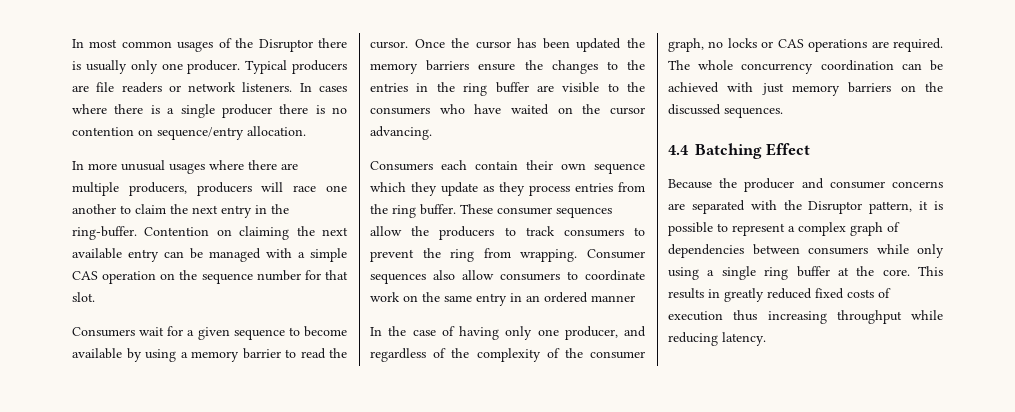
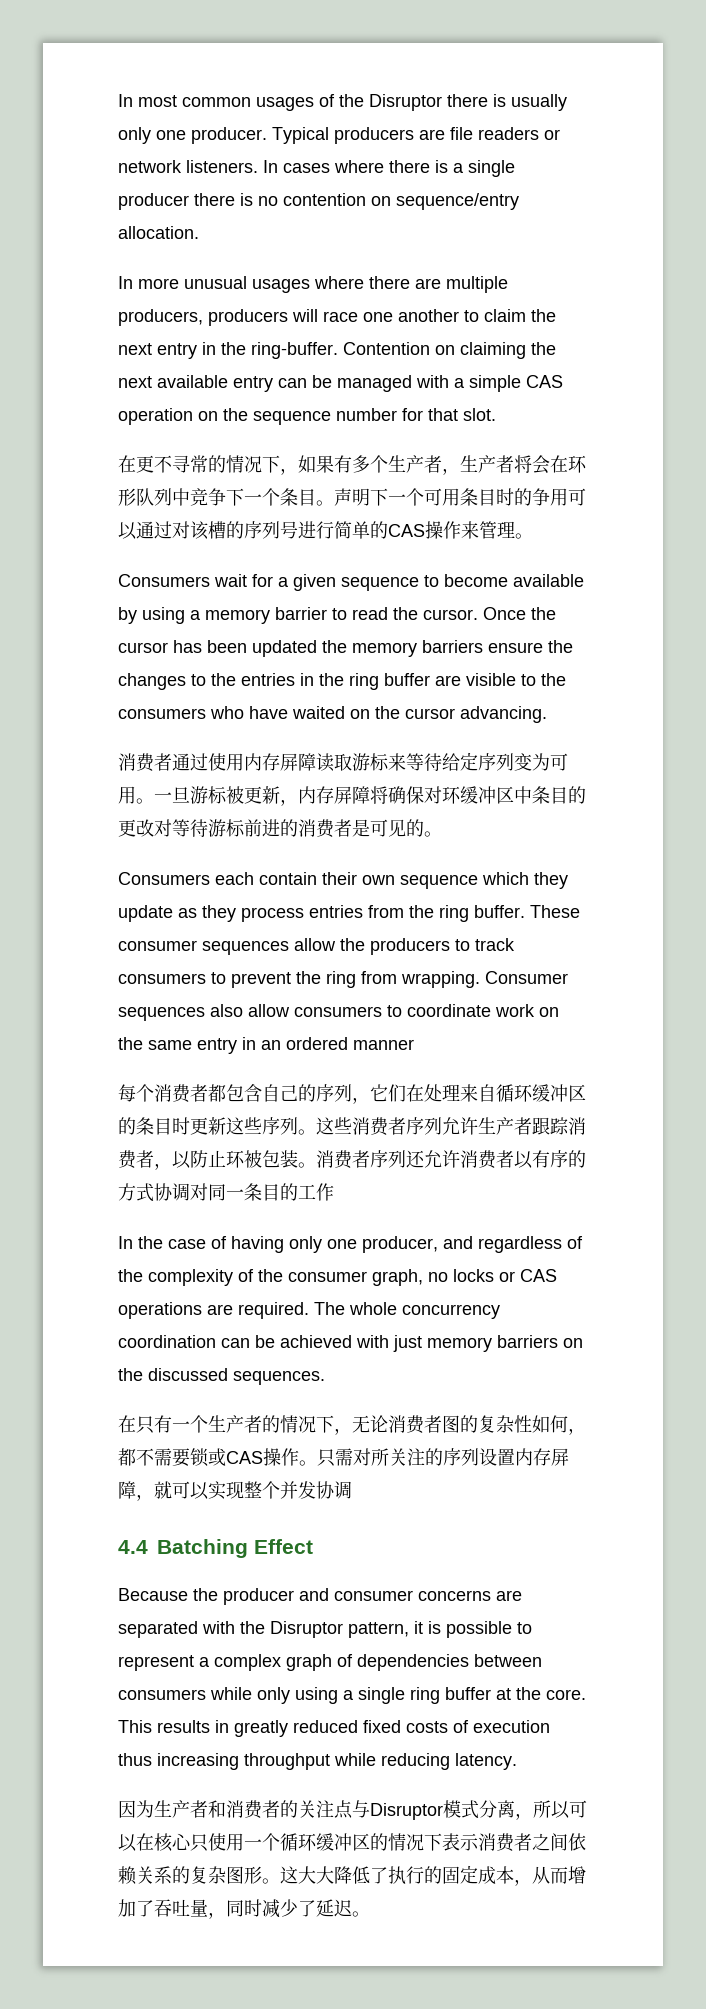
+ 在更不寻常的情况下，如果有多个生产者，生产者将会在环形队列中竞争下一个条目。声明下一个可用条目时的争用可以通过对该槽的序列号进行简单的CAS操作来管理。
+ 消费者通过使用内存屏障读取游标来等待给定序列变为可用。一旦游标被更新，内存屏障将确保对环缓冲区中条目的更改对等待游标前进的消费者是可见的。
+ 每个消费者都包含自己的序列，它们在处理来自循环缓冲区的条目时更新这些序列。这些消费者序列允许生产者跟踪消费者，以防止环被包装。消费者序列还允许消费者以有序的方式协调对同一条目的工作
+ 在只有一个生产者的情况下，无论消费者图的复杂性如何，都不需要锁或CAS操作。只需对所关注的序列设置内存屏障，就可以实现整个并发协调
+ 因为生产者和消费者的关注点与Disruptor模式分离，所以可以在核心只使用一个循环缓冲区的情况下表示消费者之间依赖关系的复杂图形。这大大降低了执行的固定成本，从而增加了吞吐量，同时减少了延迟。

